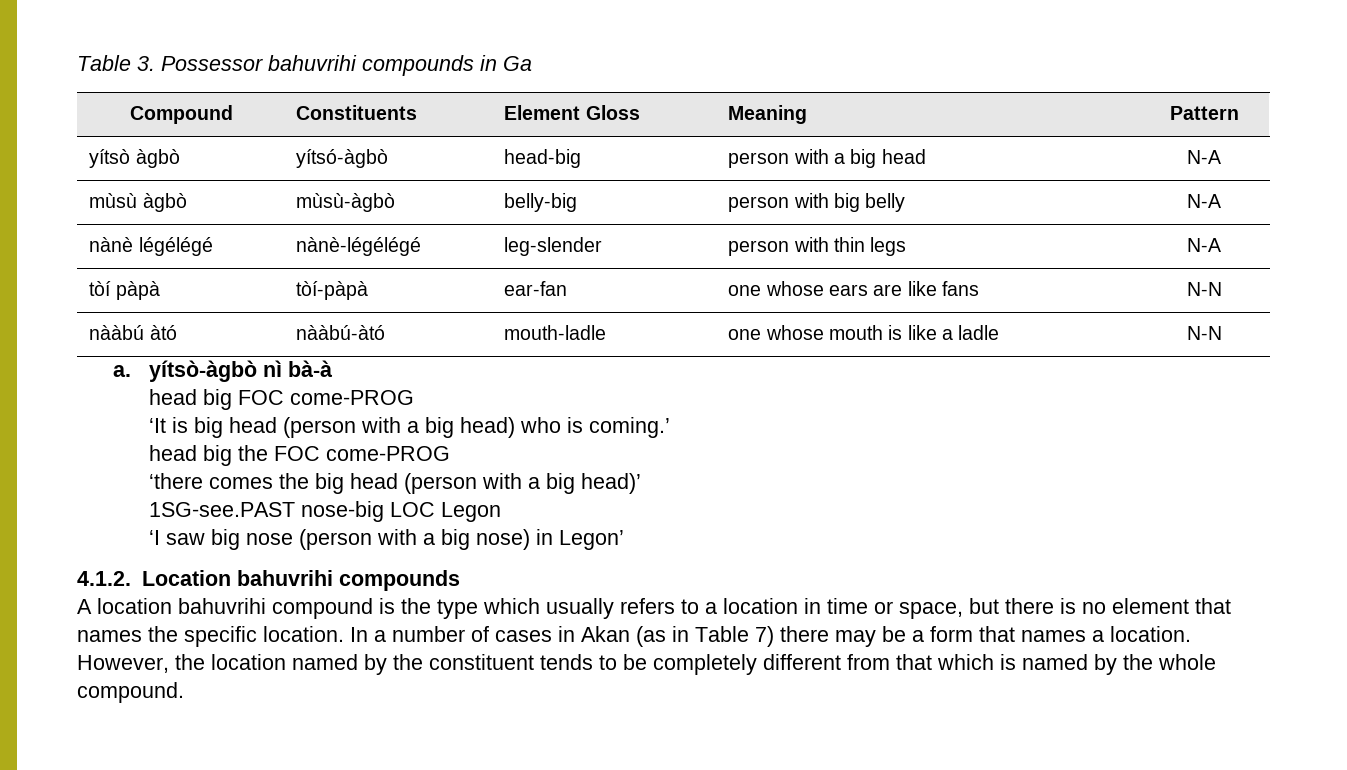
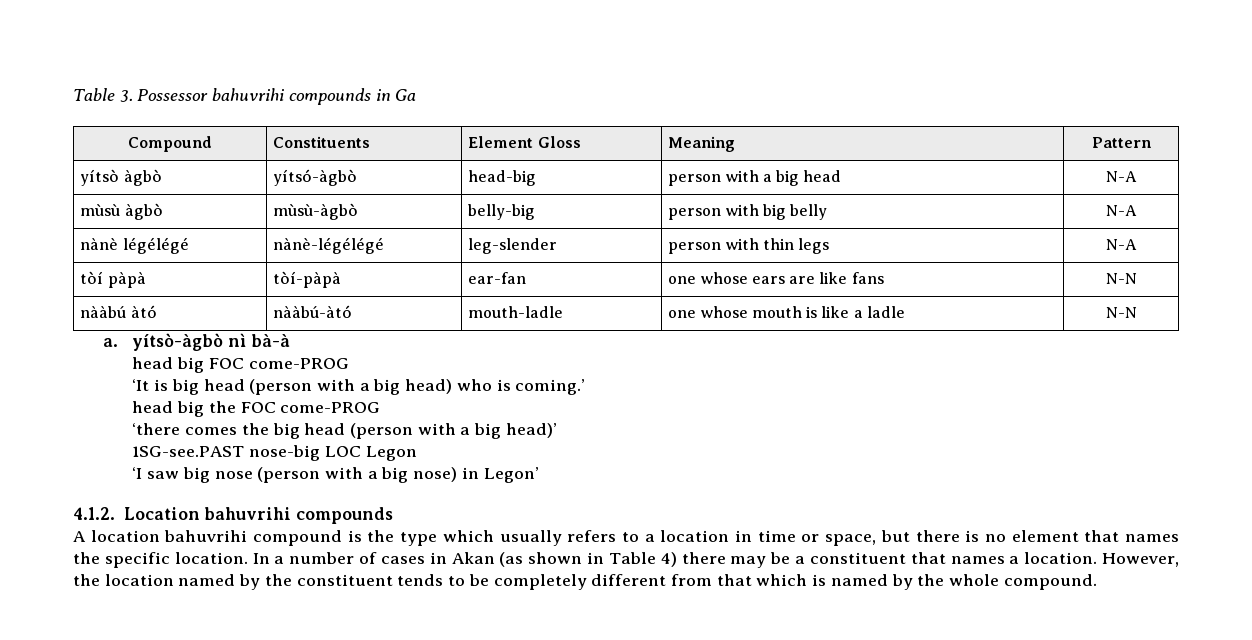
- In a number of cases in Akan (as in Table 7) there may be a form that names a location.
+ In a number of cases in Akan (as shown in Table 4) there may be a constituent that names a location.

